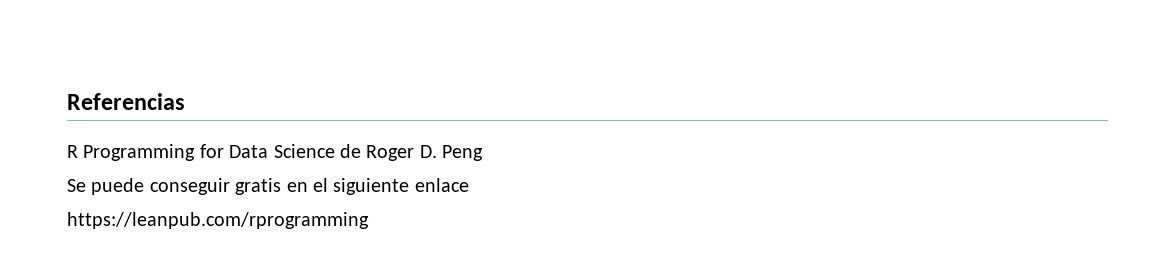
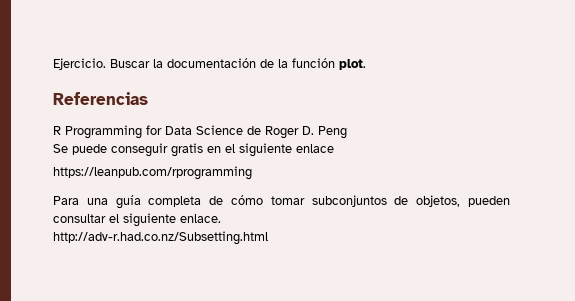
+ Ejercicio. Buscar la documentación de la función plot.
+ Para una guía completa de cómo tomar subconjuntos de objetos, pueden consultar el siguiente enlace.
+ http://adv-r.had.co.nz/Subsetting.html

